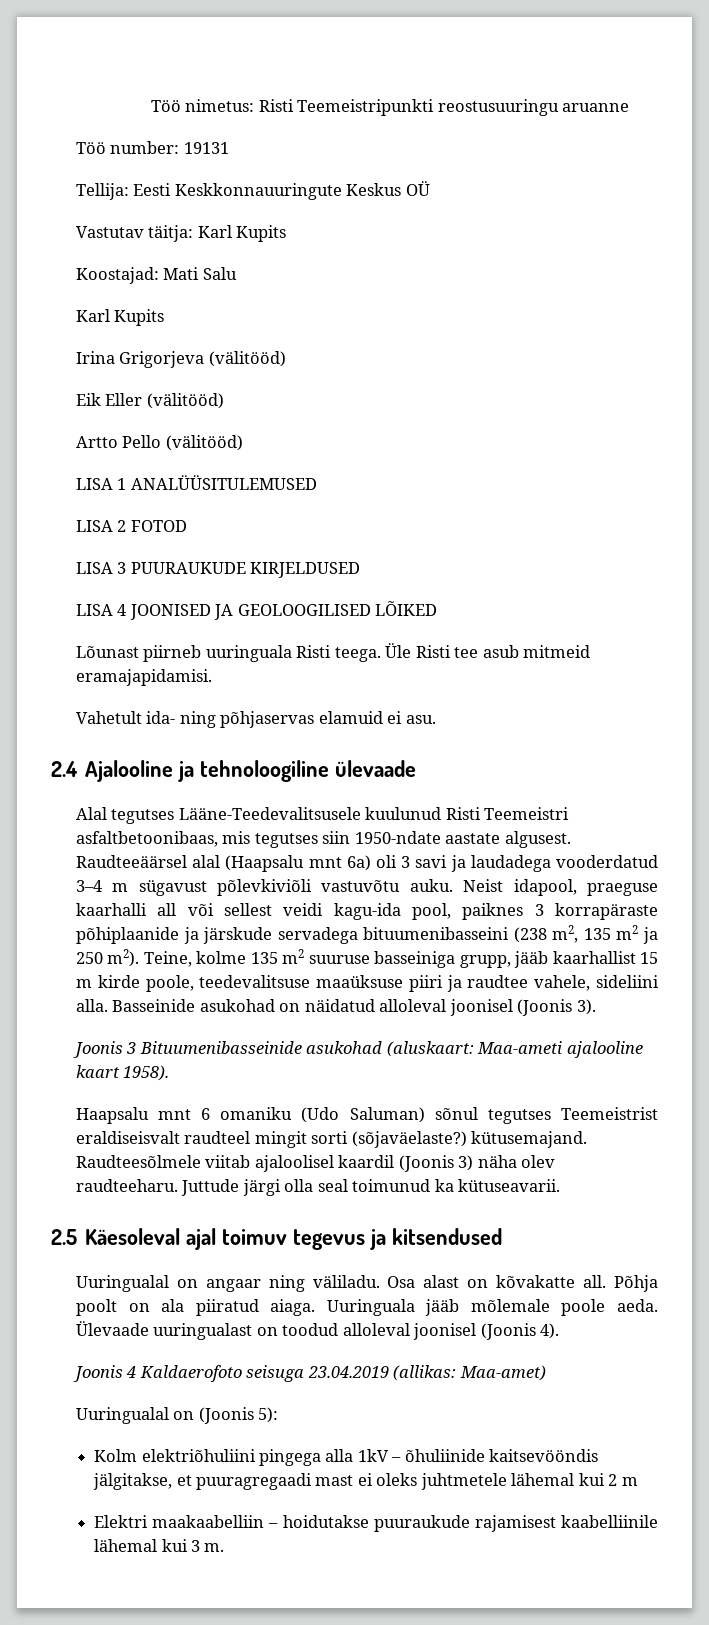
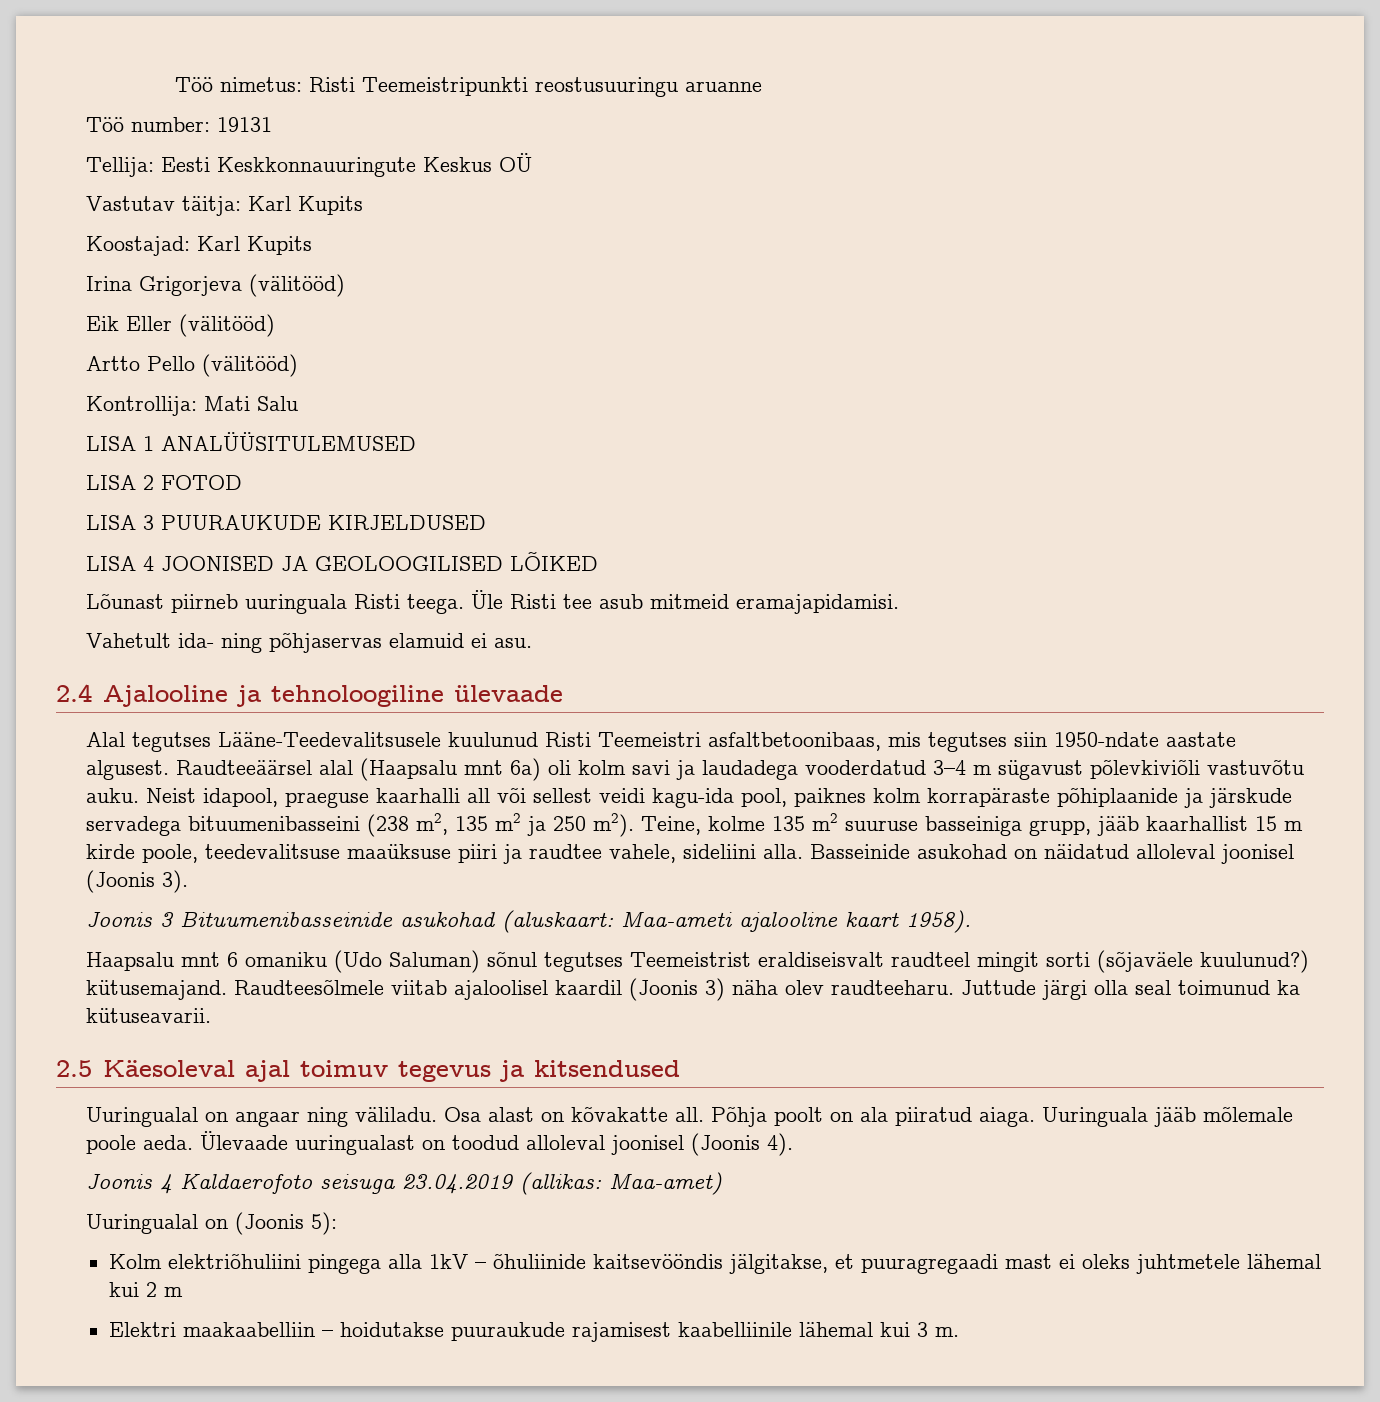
- Koostajad: Mati Salu
- Karl Kupits
+ Koostajad: Karl Kupits
+ Kontrollija: Mati Salu
- Raudteeäärsel alal (Haapsalu mnt 6a) oli 3 savi ja laudadega vooderdatud 3–4 m sügavust põlevkiviõli vastuvõtu auku.
+ Raudteeäärsel alal (Haapsalu mnt 6a) oli kolm savi ja laudadega vooderdatud 3–4 m sügavust põlevkiviõli vastuvõtu auku.
- Neist idapool, praeguse kaarhalli all või sellest veidi kagu-ida pool, paiknes 3 korrapäraste põhiplaanide ja järskude servadega bituumenibasseini (238 m2, 135 m2 ja 250 m2).
+ Neist idapool, praeguse kaarhalli all või sellest veidi kagu-ida pool, paiknes kolm korrapäraste põhiplaanide ja järskude servadega bituumenibasseini (238 m2, 135 m2 ja 250 m2).
- Haapsalu mnt 6 omaniku (Udo Saluman) sõnul tegutses Teemeistrist eraldiseisvalt raudteel mingit sorti (sõjaväelaste?) kütusemajand.
+ Haapsalu mnt 6 omaniku (Udo Saluman) sõnul tegutses Teemeistrist eraldiseisvalt raudteel mingit sorti (sõjaväele kuulunud?) kütusemajand.

